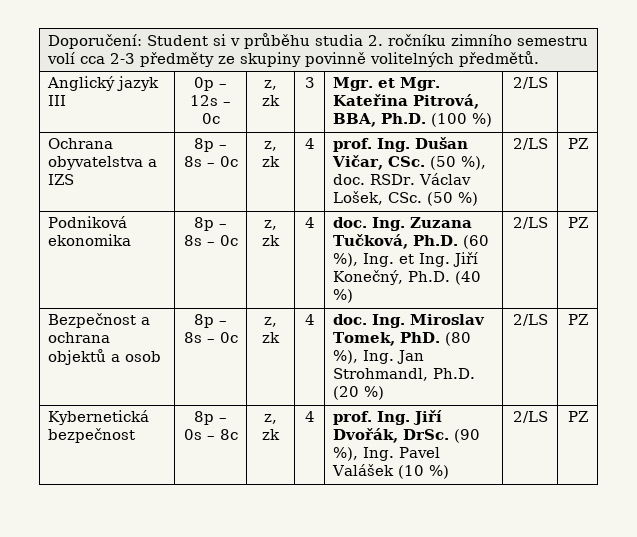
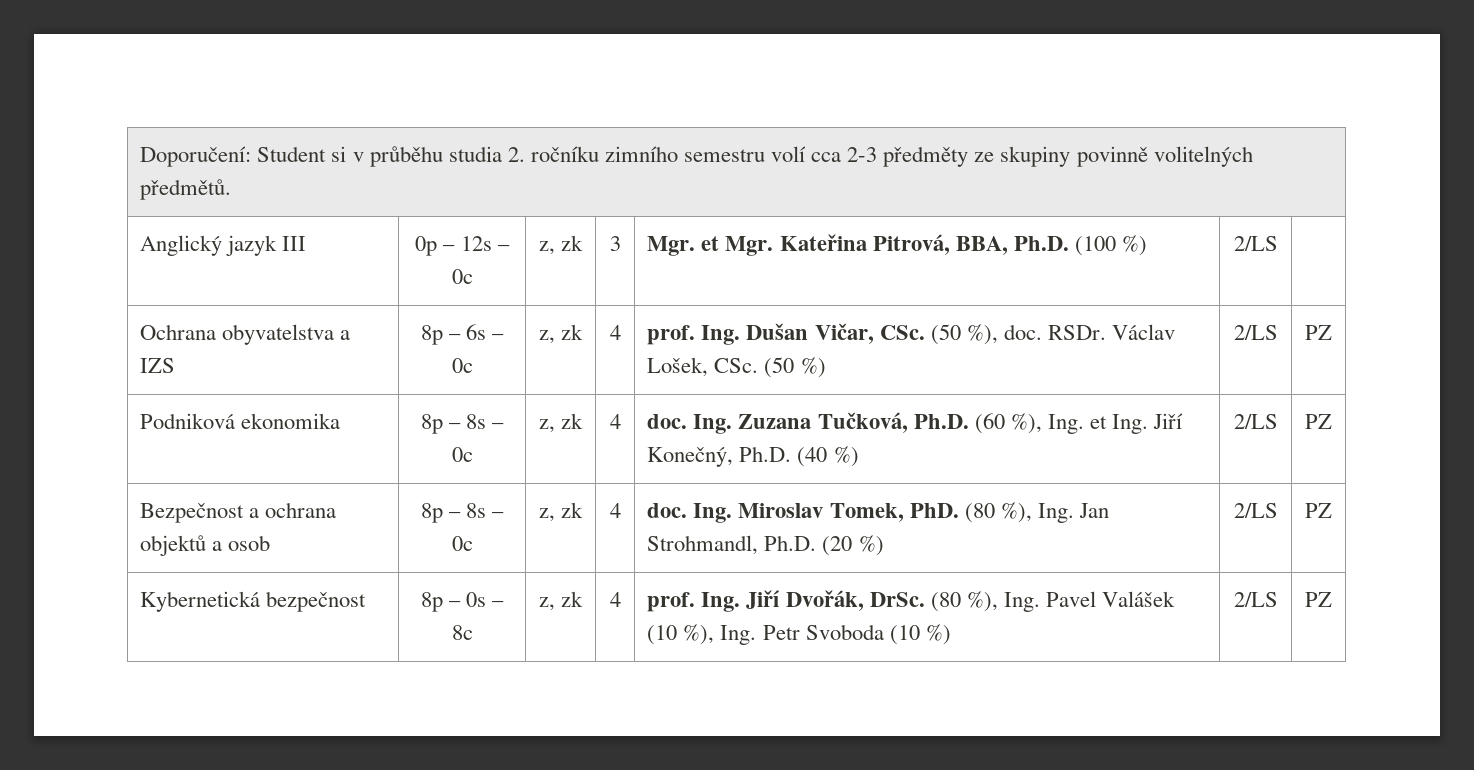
- Ochrana obyvatelstva a IZS | 8p – 8s – 0c | z, zk | 4 | prof. Ing. Dušan Vičar, CSc. (50 %), doc. RSDr. Václav Lošek, CSc. (50 %) | 2/LS | PZ
+ Ochrana obyvatelstva a IZS | 8p – 6s – 0c | z, zk | 4 | prof. Ing. Dušan Vičar, CSc. (50 %), doc. RSDr. Václav Lošek, CSc. (50 %) | 2/LS | PZ
- Kybernetická bezpečnost | 8p – 0s – 8c | z, zk | 4 | prof. Ing. Jiří Dvořák, DrSc. (90 %), Ing. Pavel Valášek (10 %) | 2/LS | PZ
+ Kybernetická bezpečnost | 8p – 0s – 8c | z, zk | 4 | prof. Ing. Jiří Dvořák, DrSc. (80 %), Ing. Pavel Valášek (10 %), Ing. Petr Svoboda (10 %) | 2/LS | PZ

